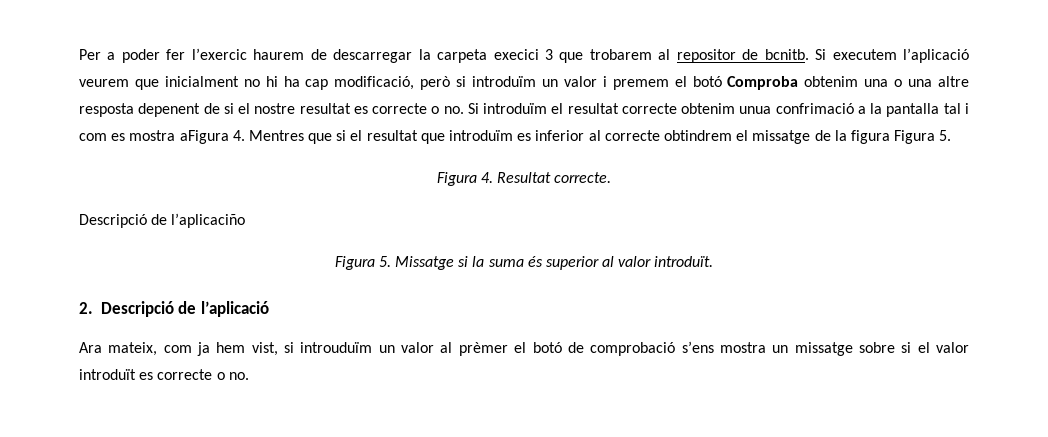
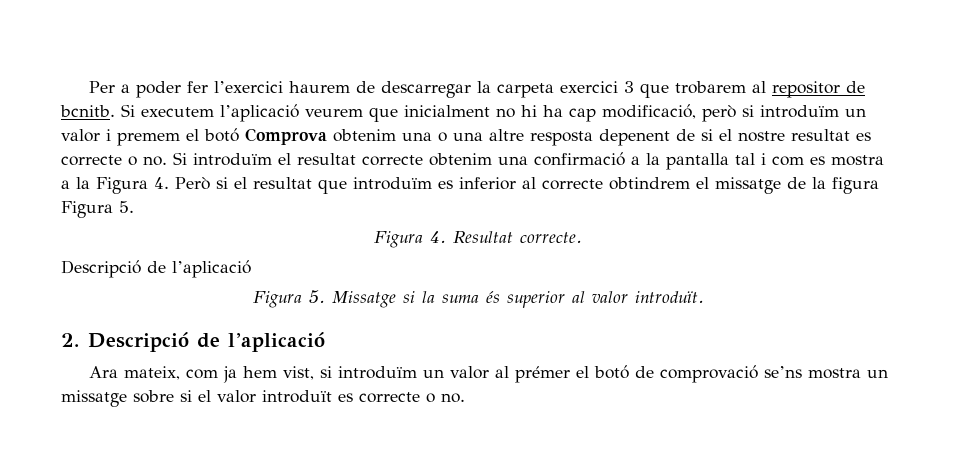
- Per a poder fer l’exercic haurem de descarregar la carpeta execici 3 que trobarem al repositor de bcnitb.
+ Per a poder fer l’exercici haurem de descarregar la carpeta exercici 3 que trobarem al repositor de bcnitb.
- Si executem l’aplicació veurem que inicialment no hi ha cap modificació, però si introduïm un valor i premem el botó Comproba obtenim una o una altre resposta depenent de si el nostre resultat es correcte o no. Si introduïm el resultat correcte obtenim unua confrimació a la pantalla tal i com es mostra aFigura 4. Mentres que si el resultat que introduïm es inferior al correcte obtindrem el missatge de la figura Figura 5.
+ Si executem l’aplicació veurem que inicialment no hi ha cap modificació, però si introduïm un valor i premem el botó Comprova obtenim una o una altre resposta depenent de si el nostre resultat es correcte o no. Si introduïm el resultat correcte obtenim una confirmació a la pantalla tal i com es mostra a la Figura 4. Però si el resultat que introduïm es inferior al correcte obtindrem el missatge de la figura Figura 5.
  Figura 4. Resultat correcte.
- Descripció de l’aplicaciño
+ Descripció de l’aplicació
- Ara mateix, com ja hem vist, si introuduïm un valor al prèmer el botó de comprobació s’ens mostra un missatge sobre si el valor introduït es correcte o no.
+ Ara mateix, com ja hem vist, si introduïm un valor al prémer el botó de comprovació se’ns mostra un missatge sobre si el valor introduït es correcte o no.

